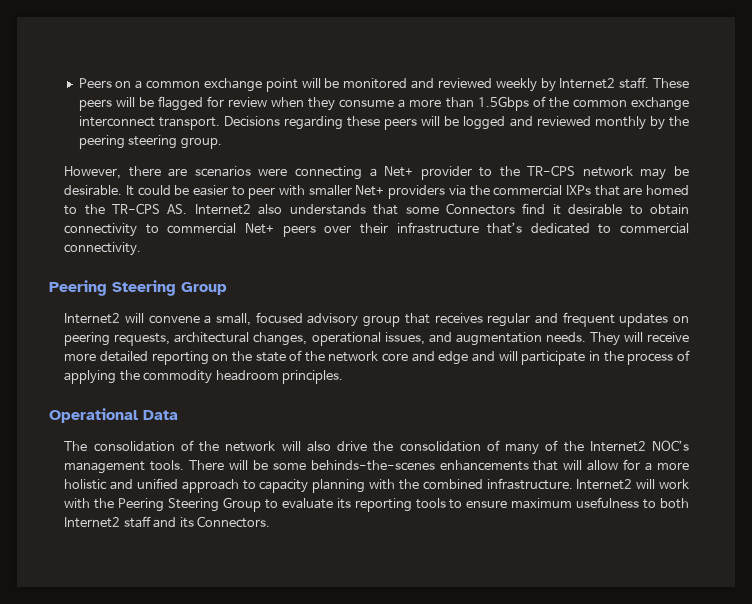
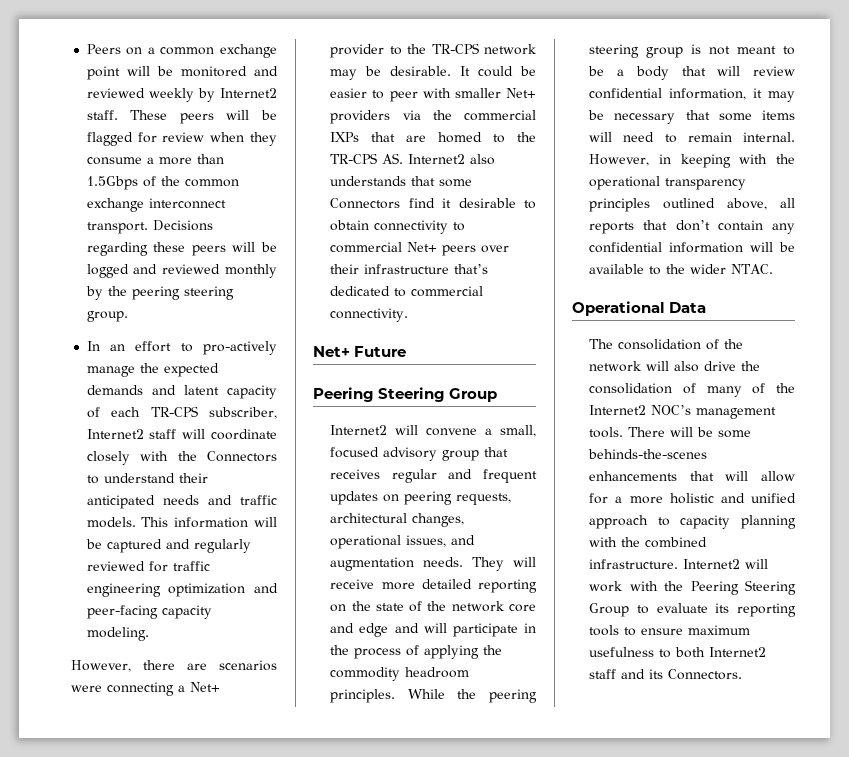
+ In an effort to pro-actively manage the expected demands and latent capacity of each TR-CPS subscriber, Internet2 staff will coordinate closely with the Connectors to understand their anticipated needs and traffic models. This information will be captured and regularly reviewed for traffic engineering optimization and peer-facing capacity modeling.
+ Net+ Future
+ While the peering steering group is not meant to be a body that will review confidential information, it may be necessary that some items will need to remain internal. However, in keeping with the operational transparency principles outlined above, all reports that don’t contain any confidential information will be available to the wider NTAC.

